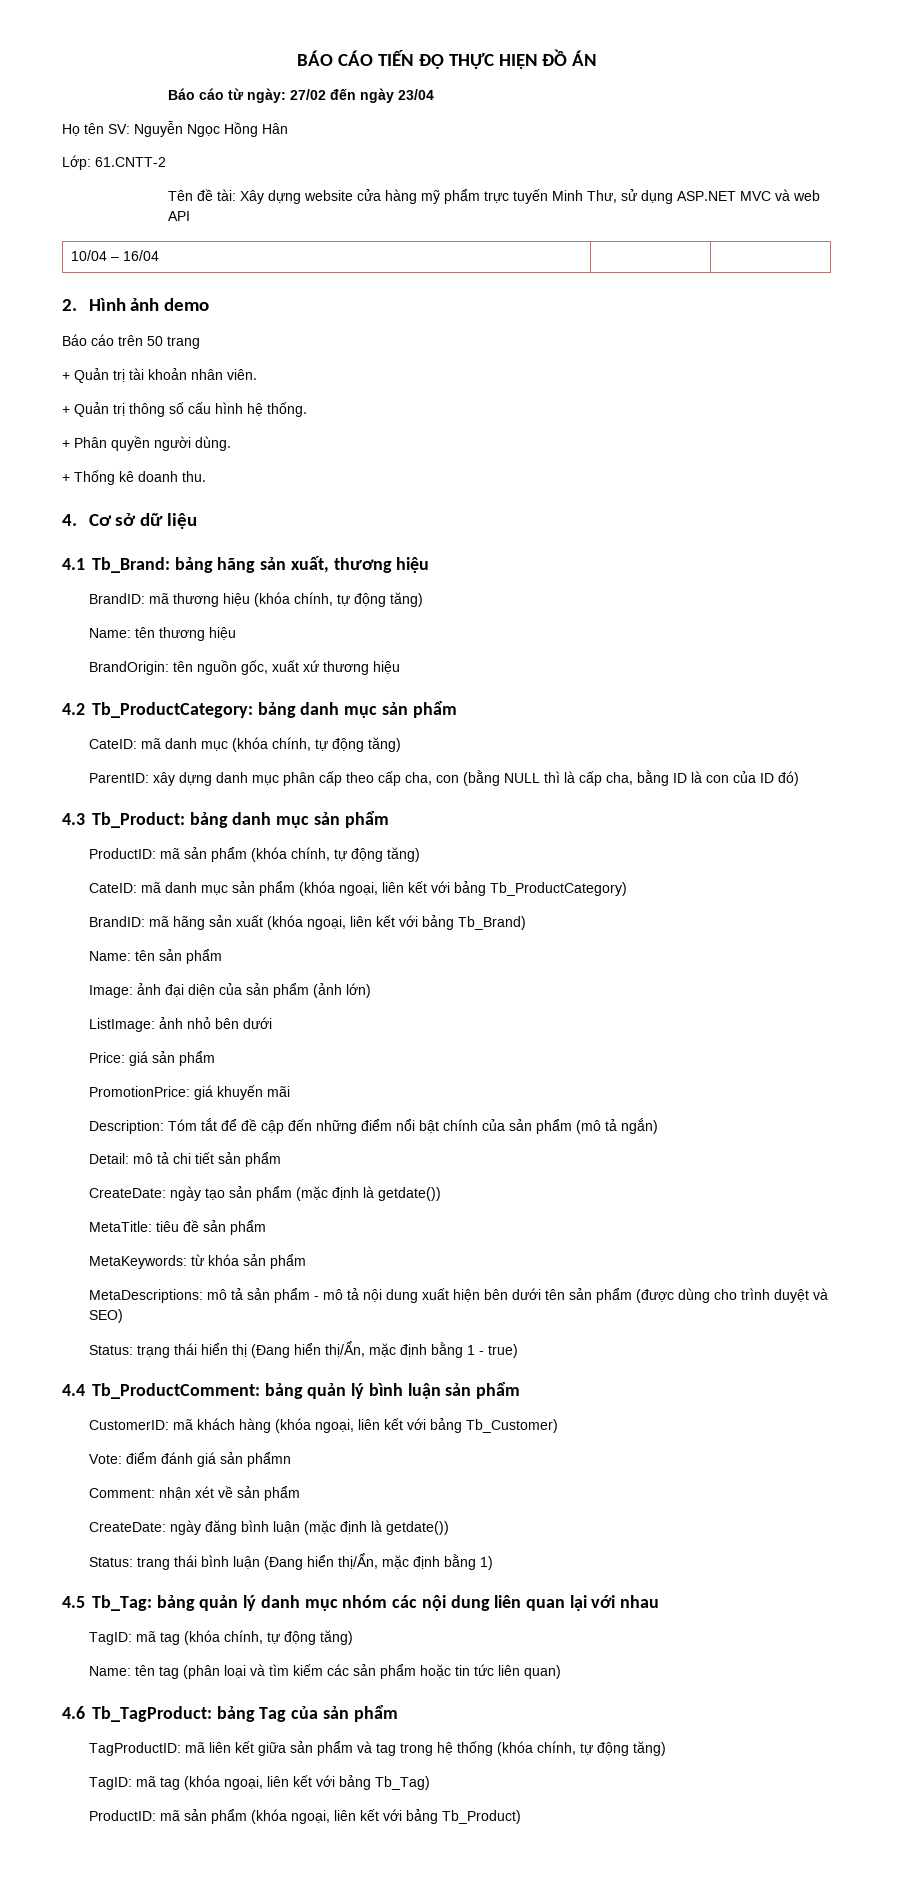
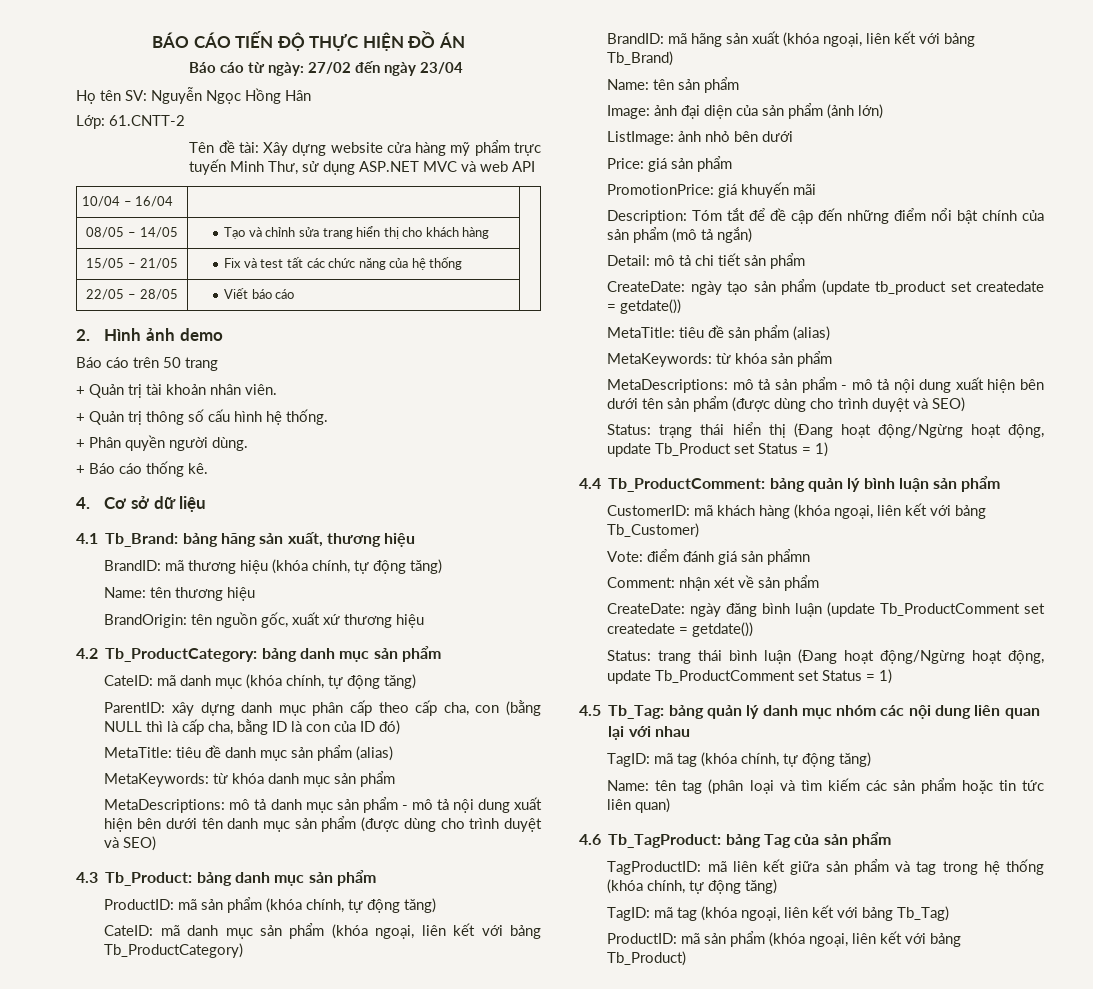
+ 08/05 – 14/05 | Tạo và chỉnh sửa trang hiển thị cho khách hàng |
+ 15/05 – 21/05 | Fix và test tất các chức năng của hệ thống |
+ 22/05 – 28/05 | Viết báo cáo |
- + Thống kê doanh thu.
+ + Báo cáo thống kê.
+ MetaTitle: tiêu đề danh mục sản phẩm (alias)
+ MetaKeywords: từ khóa danh mục sản phẩm
+ MetaDescriptions: mô tả danh mục sản phẩm - mô tả nội dung xuất hiện bên dưới tên danh mục sản phẩm (được dùng cho trình duyệt và SEO)
- CreateDate: ngày tạo sản phẩm (mặc định là getdate())
+ CreateDate: ngày tạo sản phẩm (update tb_product set createdate = getdate())
- MetaTitle: tiêu đề sản phẩm
+ MetaTitle: tiêu đề sản phẩm (alias)
- Status: trạng thái hiển thị (Đang hiển thị/Ẩn, mặc định bằng 1 - true)
+ Status: trạng thái hiển thị (Đang hoạt động/Ngừng hoạt động, update Tb_Product set Status = 1)
- CreateDate: ngày đăng bình luận (mặc định là getdate())
+ CreateDate: ngày đăng bình luận (update Tb_ProductComment set createdate = getdate())
- Status: trang thái bình luận (Đang hiển thị/Ẩn, mặc định bằng 1)
+ Status: trang thái bình luận (Đang hoạt động/Ngừng hoạt động, update Tb_ProductComment set Status = 1)

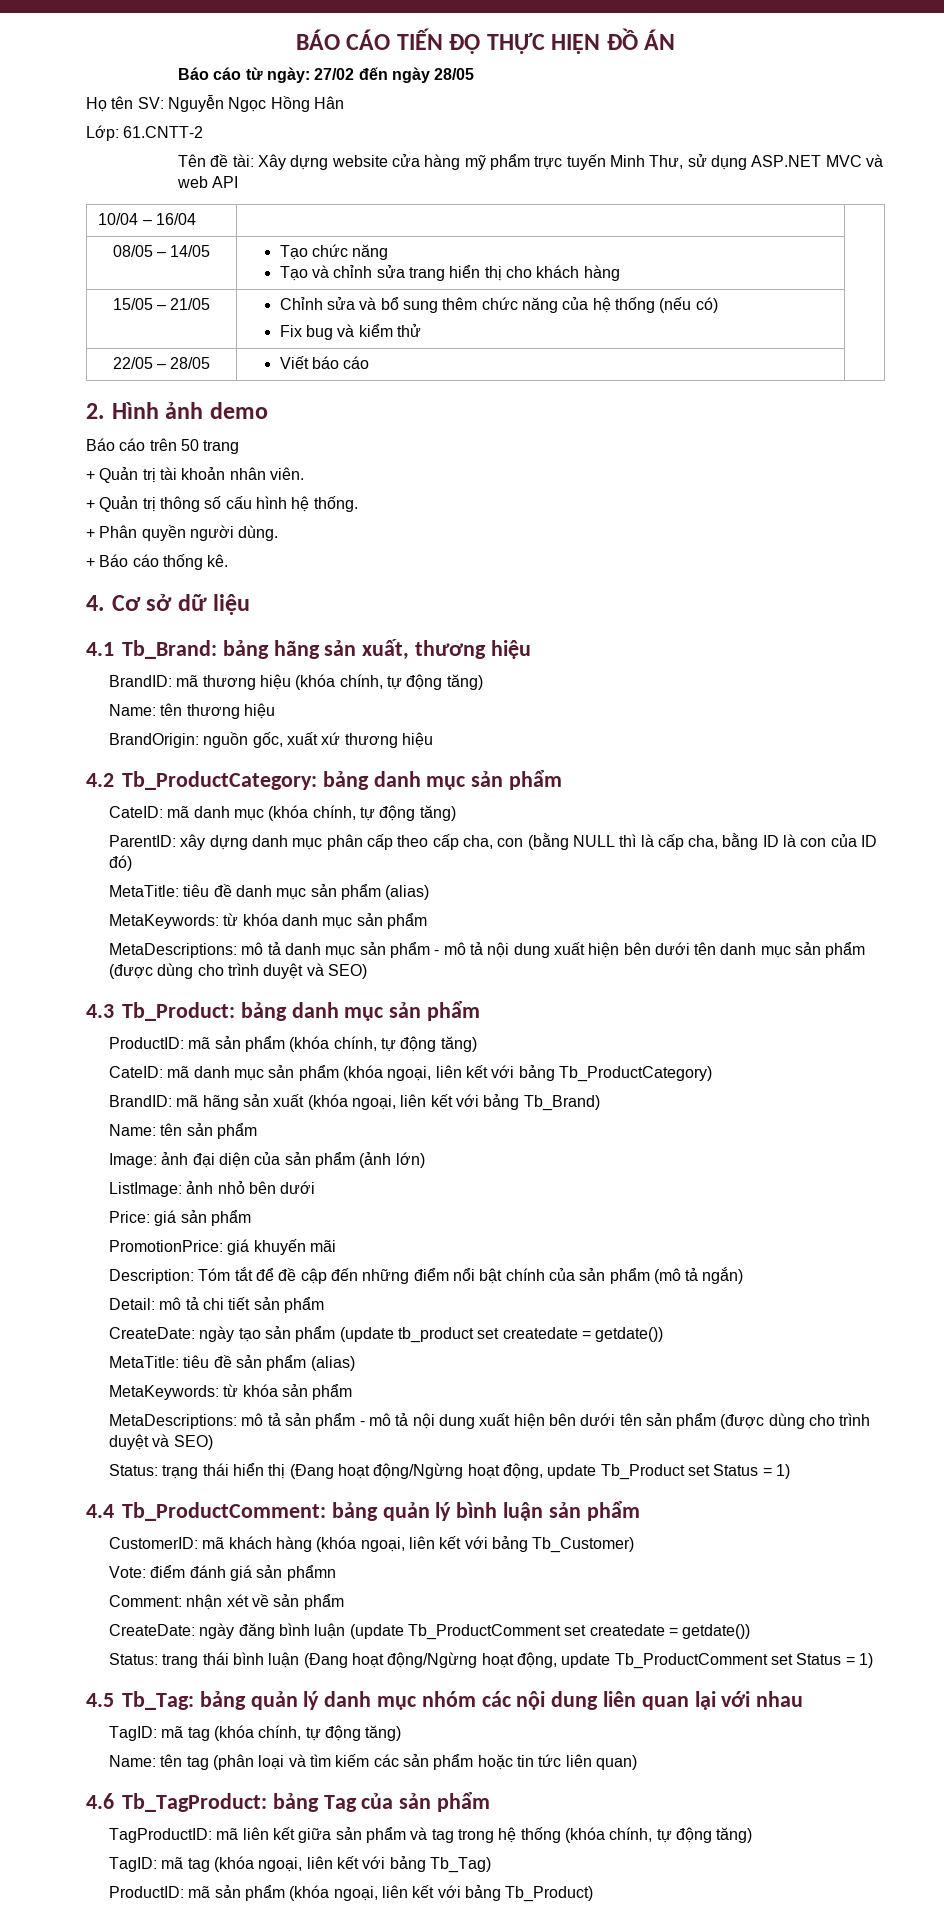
- Báo cáo từ ngày: 27/02 đến ngày 23/04
+ Báo cáo từ ngày: 27/02 đến ngày 28/05
- 08/05 – 14/05 | Tạo và chỉnh sửa trang hiển thị cho khách hàng |
+ 08/05 – 14/05 | Tạo chức năng
+ Tạo và chỉnh sửa trang hiển thị cho khách hàng |
- 15/05 – 21/05 | Fix và test tất các chức năng của hệ thống |
+ 15/05 – 21/05 | Chỉnh sửa và bổ sung thêm chức năng của hệ thống (nếu có)
+ Fix bug và kiểm thử |
- BrandOrigin: tên nguồn gốc, xuất xứ thương hiệu
+ BrandOrigin: nguồn gốc, xuất xứ thương hiệu

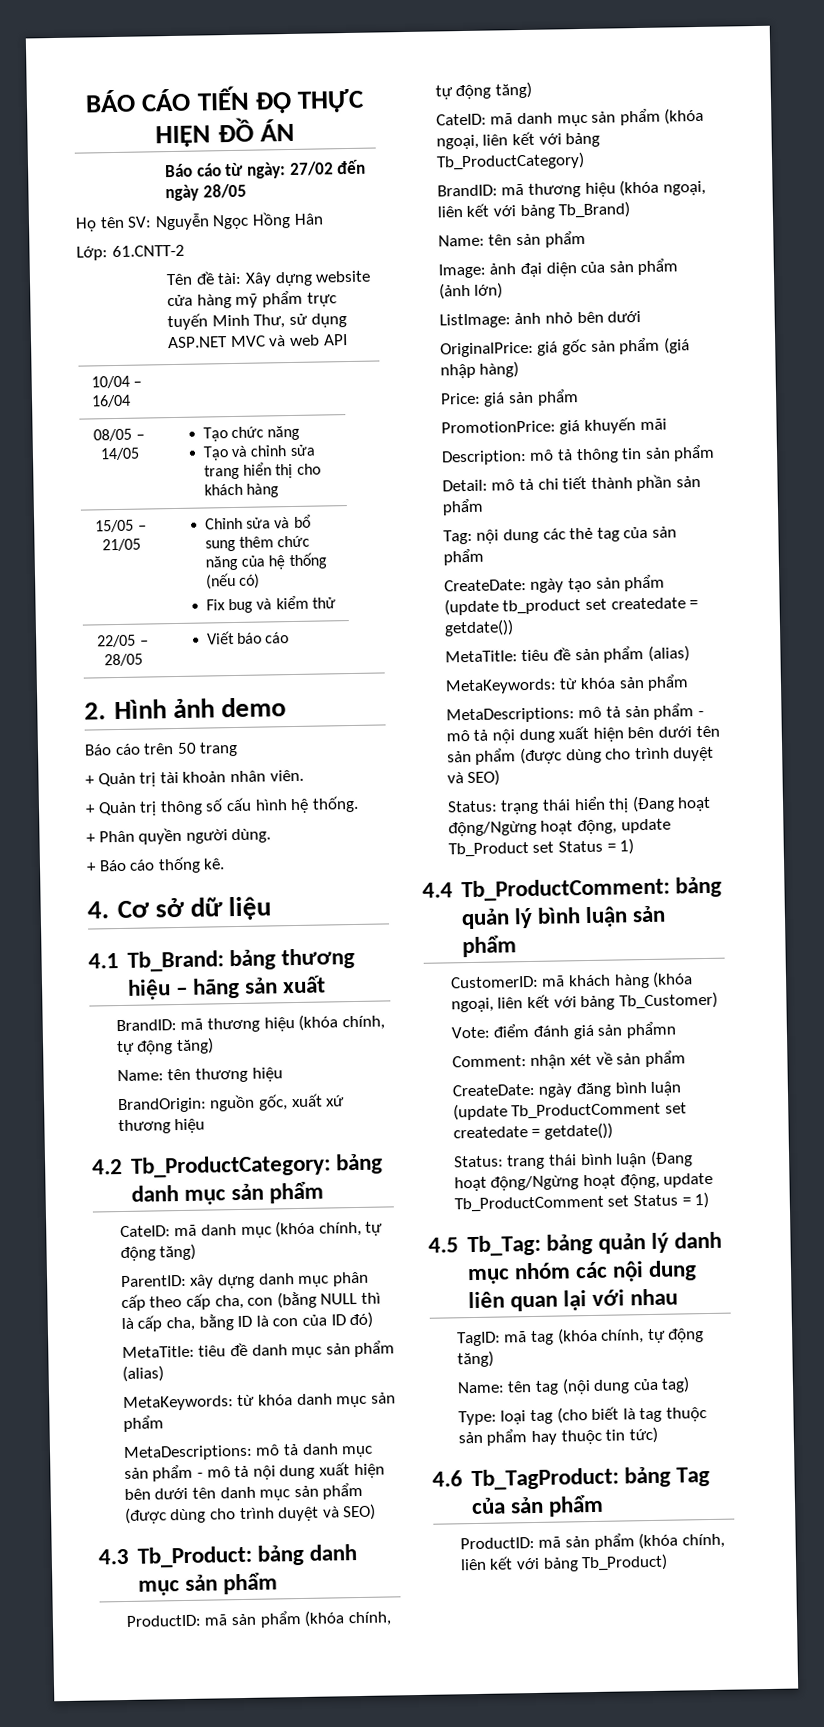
- 4.1 Tb_Brand: bảng hãng sản xuất, thương hiệu
+ 4.1 Tb_Brand: bảng thương hiệu – hãng sản xuất
- BrandID: mã hãng sản xuất (khóa ngoại, liên kết với bảng Tb_Brand)
+ BrandID: mã thương hiệu (khóa ngoại, liên kết với bảng Tb_Brand)
+ OriginalPrice: giá gốc sản phẩm (giá nhập hàng)
- Description: Tóm tắt để đề cập đến những điểm nổi bật chính của sản phẩm (mô tả ngắn)
+ Description: mô tả thông tin sản phẩm
- Detail: mô tả chi tiết sản phẩm
+ Detail: mô tả chi tiết thành phần sản phẩm
+ Tag: nội dung các thẻ tag của sản phẩm
- Name: tên tag (phân loại và tìm kiếm các sản phẩm hoặc tin tức liên quan)
+ Name: tên tag (nội dung của tag)
+ Type: loại tag (cho biết là tag thuộc sản phẩm hay thuộc tin tức)
- TagProductID: mã liên kết giữa sản phẩm và tag trong hệ thống (khóa chính, tự động tăng)
- TagID: mã tag (khóa ngoại, liên kết với bảng Tb_Tag)
- ProductID: mã sản phẩm (khóa ngoại, liên kết với bảng Tb_Product)
+ ProductID: mã sản phẩm (khóa chính, liên kết với bảng Tb_Product)

